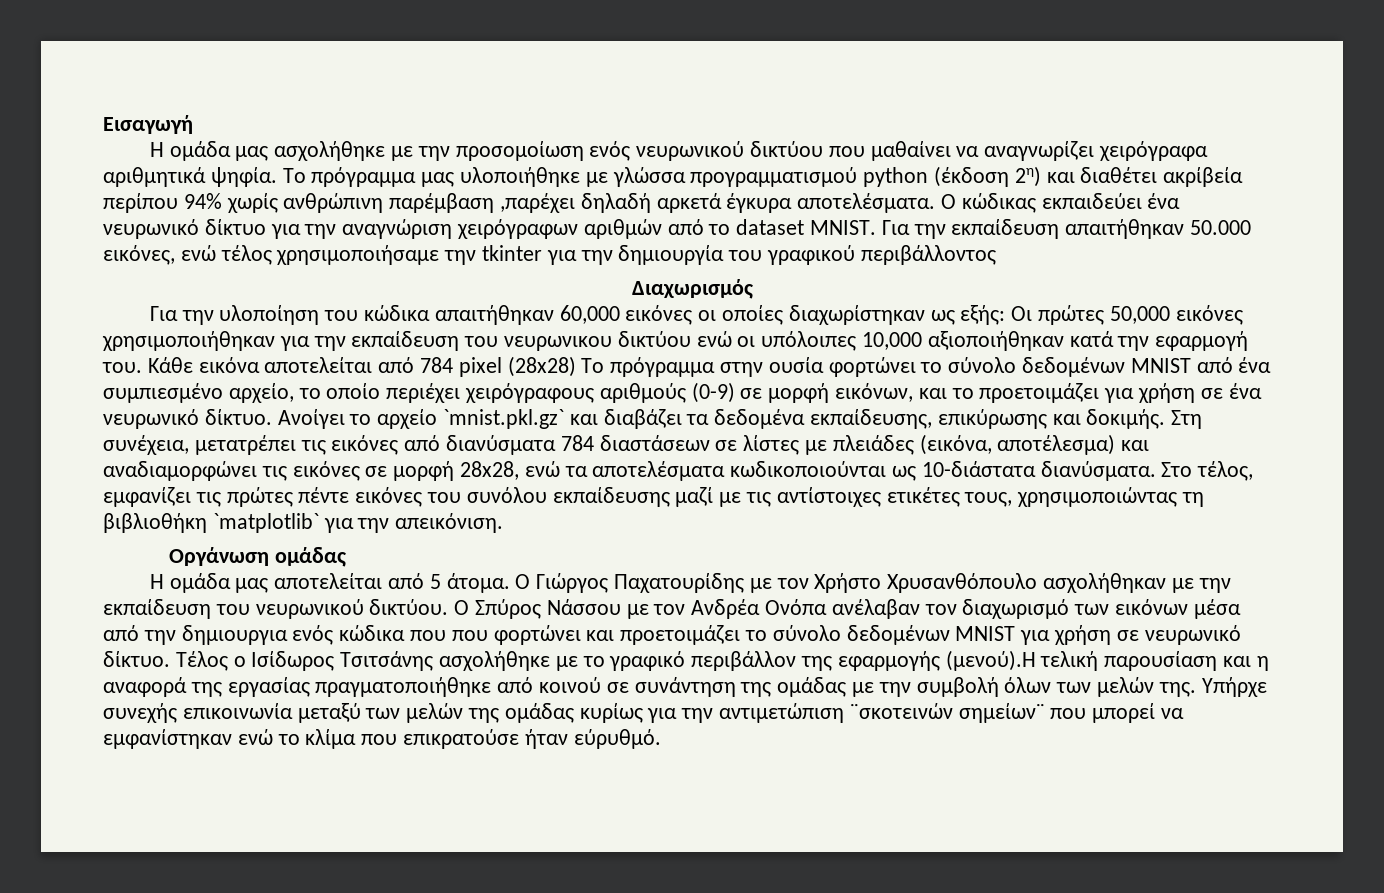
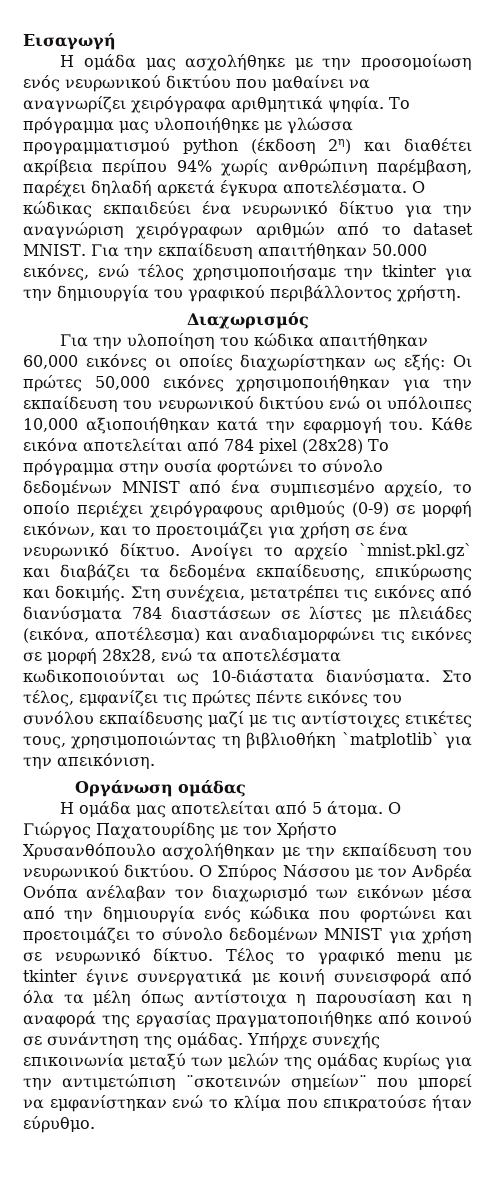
- Το πρόγραμμα μας υλοποιήθηκε με γλώσσα προγραμματισμού python (έκδοση 2η) και διαθέτει ακρίβεία περίπου 94% χωρίς ανθρώπινη παρέμβαση ,παρέχει δηλαδή αρκετά έγκυρα αποτελέσματα.
+ Το πρόγραμμα μας υλοποιήθηκε με γλώσσα προγραμματισμού python (έκδοση 2η) και διαθέτει ακρίβεια περίπου 94% χωρίς ανθρώπινη παρέμβαση, παρέχει δηλαδή αρκετά έγκυρα αποτελέσματα.
- Για την εκπαίδευση απαιτήθηκαν 50.000 εικόνες, ενώ τέλος χρησιμοποιήσαμε την tkinter για την δημιουργία του γραφικού περιβάλλοντος
+ Για την εκπαίδευση απαιτήθηκαν 50.000 εικόνες, ενώ τέλος χρησιμοποιήσαμε την tkinter για την δημιουργία του γραφικού περιβάλλοντος χρήστη.
- Για την υλοποίηση του κώδικα απαιτήθηκαν 60,000 εικόνες οι οποίες διαχωρίστηκαν ως εξής: Οι πρώτες 50,000 εικόνες χρησιμοποιήθηκαν για την εκπαίδευση του νευρωνικου δικτύου ενώ οι υπόλοιπες 10,000 αξιοποιήθηκαν κατά την εφαρμογή του.
+ Για την υλοποίηση του κώδικα απαιτήθηκαν 60,000 εικόνες οι οποίες διαχωρίστηκαν ως εξής: Οι πρώτες 50,000 εικόνες χρησιμοποιήθηκαν για την εκπαίδευση του νευρωνικού δικτύου ενώ οι υπόλοιπες 10,000 αξιοποιήθηκαν κατά την εφαρμογή του.
- Ο Σπύρος Νάσσου με τον Ανδρέα Ονόπα ανέλαβαν τον διαχωρισμό των εικόνων μέσα από την δημιουργια ενός κώδικα που που φορτώνει και προετοιμάζει το σύνολο δεδομένων MNIST για χρήση σε νευρωνικό δίκτυο.
+ Ο Σπύρος Νάσσου με τον Ανδρέα Ονόπα ανέλαβαν τον διαχωρισμό των εικόνων μέσα από την δημιουργία ενός κώδικα που φορτώνει και προετοιμάζει το σύνολο δεδομένων MNIST για χρήση σε νευρωνικό δίκτυο.
- Τέλος ο Ισίδωρος Τσιτσάνης ασχολήθηκε με το γραφικό περιβάλλον της εφαρμογής (μενού).Η τελική παρουσίαση και η αναφορά της εργασίας πραγματοποιήθηκε από κοινού σε συνάντηση της ομάδας με την συμβολή όλων των μελών της.
+ Τέλος το γραφικό menu με tkinter έγινε συνεργατικά με κοινή συνεισφορά από όλα τα μέλη όπως αντίστοιχα η παρουσίαση και η αναφορά της εργασίας πραγματοποιήθηκε από κοινού σε συνάντηση της ομάδας.
- Υπήρχε συνεχής επικοινωνία μεταξύ των μελών της ομάδας κυρίως για την αντιμετώπιση ¨σκοτεινών σημείων¨ που μπορεί να εμφανίστηκαν ενώ το κλίμα που επικρατούσε ήταν εύρυθμό.
+ Υπήρχε συνεχής επικοινωνία μεταξύ των μελών της ομάδας κυρίως για την αντιμετώπιση ¨σκοτεινών σημείων¨ που μπορεί να εμφανίστηκαν ενώ το κλίμα που επικρατούσε ήταν εύρυθμο.

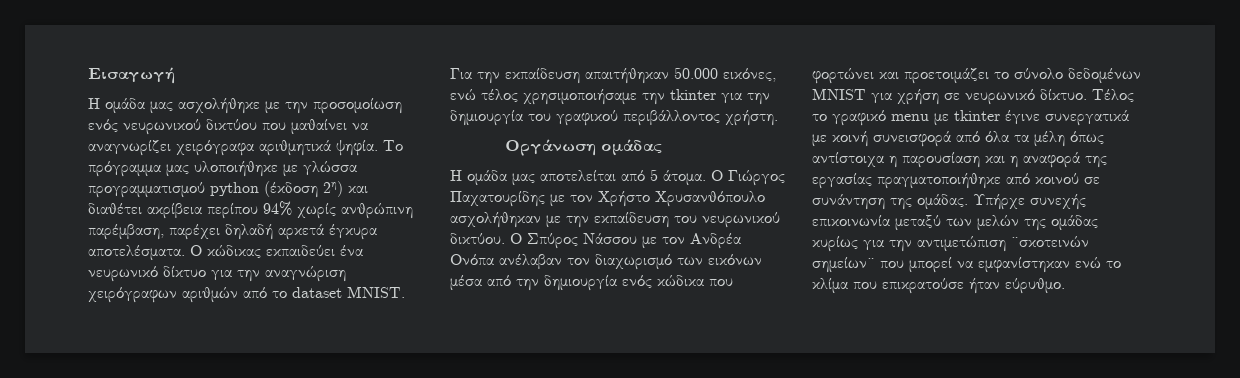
- Διαχωρισμός
- Για την υλοποίηση του κώδικα απαιτήθηκαν 60,000 εικόνες οι οποίες διαχωρίστηκαν ως εξής: Οι πρώτες 50,000 εικόνες χρησιμοποιήθηκαν για την εκπαίδευση του νευρωνικού δικτύου ενώ οι υπόλοιπες 10,000 αξιοποιήθηκαν κατά την εφαρμογή του. Κάθε εικόνα αποτελείται από 784 pixel (28x28) Το πρόγραμμα στην ουσία φορτώνει το σύνολο δεδομένων MNIST από ένα συμπιεσμένο αρχείο, το οποίο περιέχει χειρόγραφους αριθμούς (0-9) σε μορφή εικόνων, και το προετοιμάζει για χρήση σε ένα νευρωνικό δίκτυο. Ανοίγει το αρχείο `mnist.pkl.gz` και διαβάζει τα δεδομένα εκπαίδευσης, επικύρωσης και δοκιμής. Στη συνέχεια, μετατρέπει τις εικόνες από διανύσματα 784 διαστάσεων σε λίστες με πλειάδες (εικόνα, αποτέλεσμα) και αναδιαμορφώνει τις εικόνες σε μορφή 28x28, ενώ τα αποτελέσματα κωδικοποιούνται ως 10-διάστατα διανύσματα. Στο τέλος, εμφανίζει τις πρώτες πέντε εικόνες του συνόλου εκπαίδευσης μαζί με τις αντίστοιχες ετικέτες τους, χρησιμοποιώντας τη βιβλιοθήκη `matplotlib` για την απεικόνιση.

